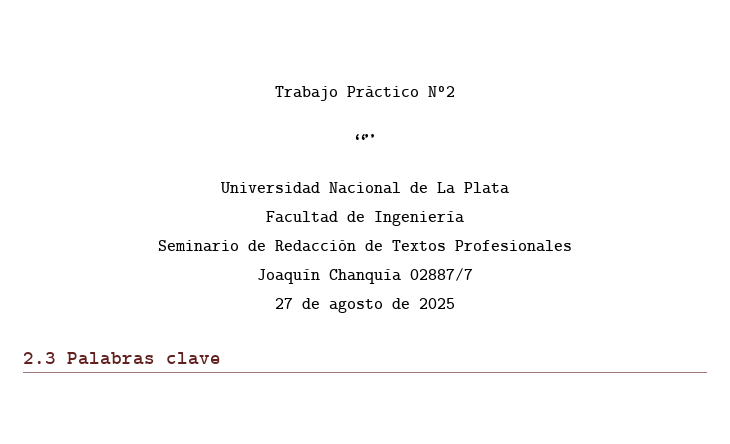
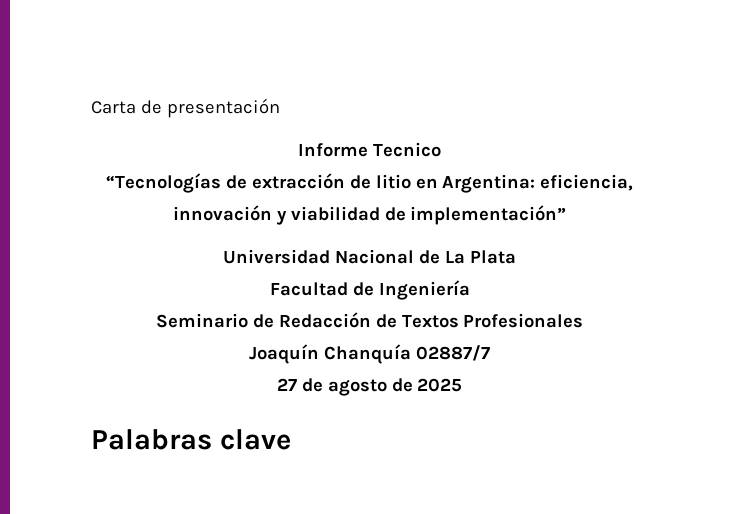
- Trabajo Práctico N°2
- “”
+ Carta de presentación
+ Informe Tecnico
+ “Tecnologías de extracción de litio en Argentina: eficiencia, innovación y viabilidad de implementación”
- 2.3 Palabras clave
+ Palabras clave

